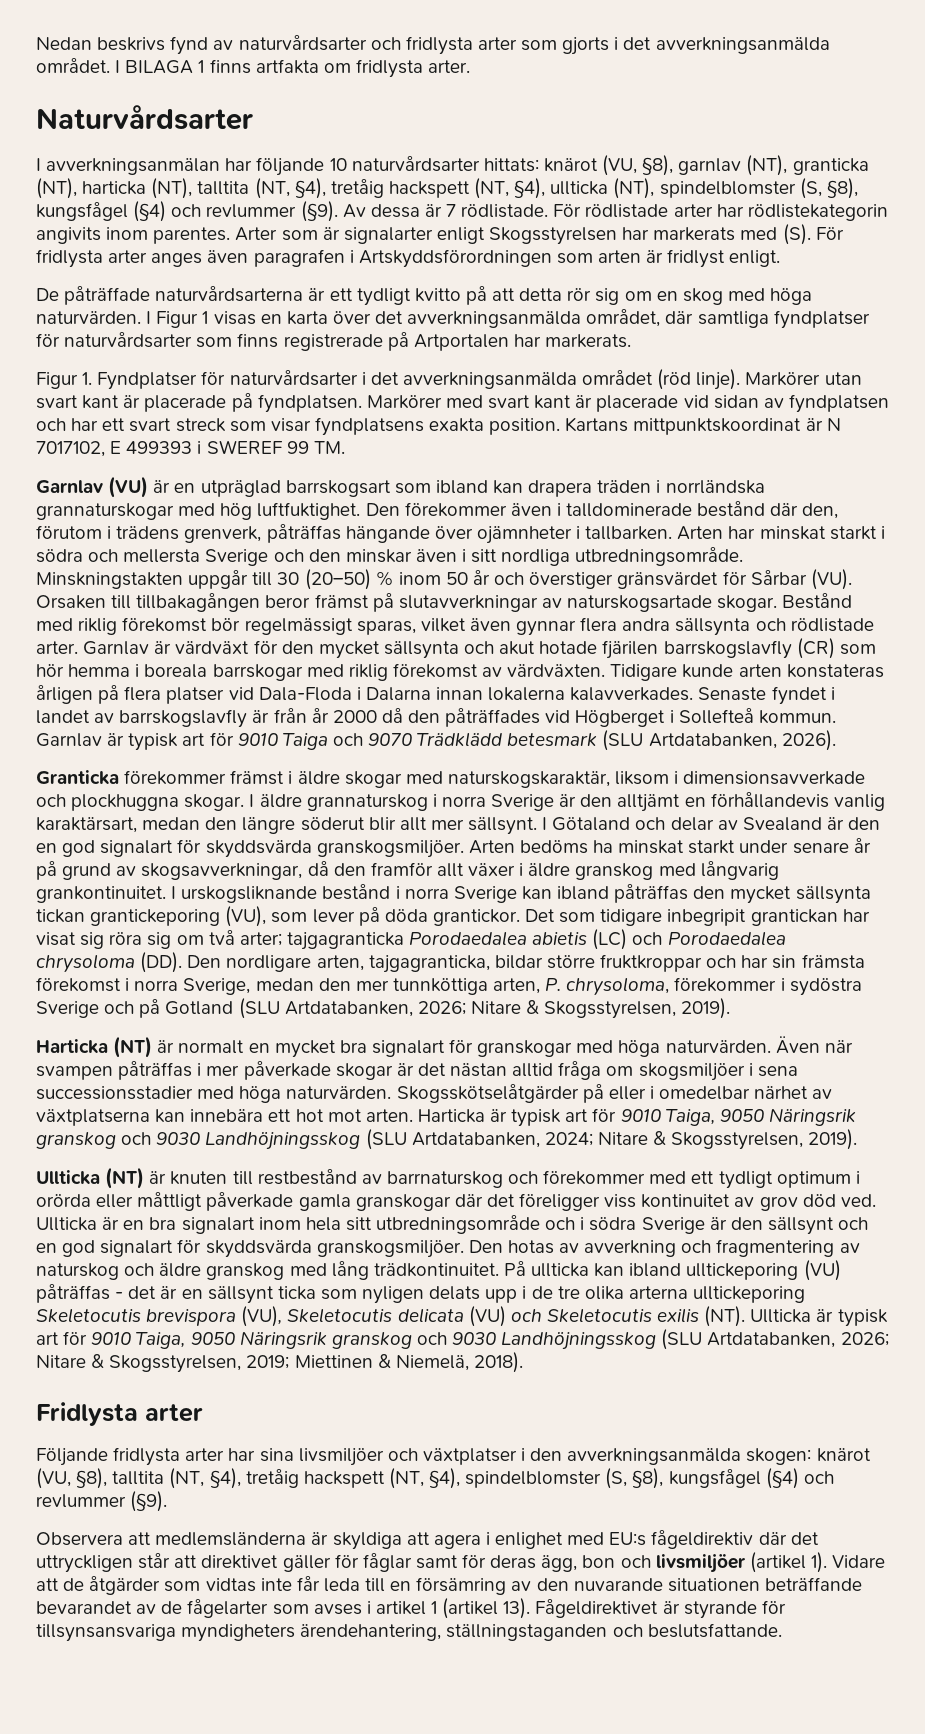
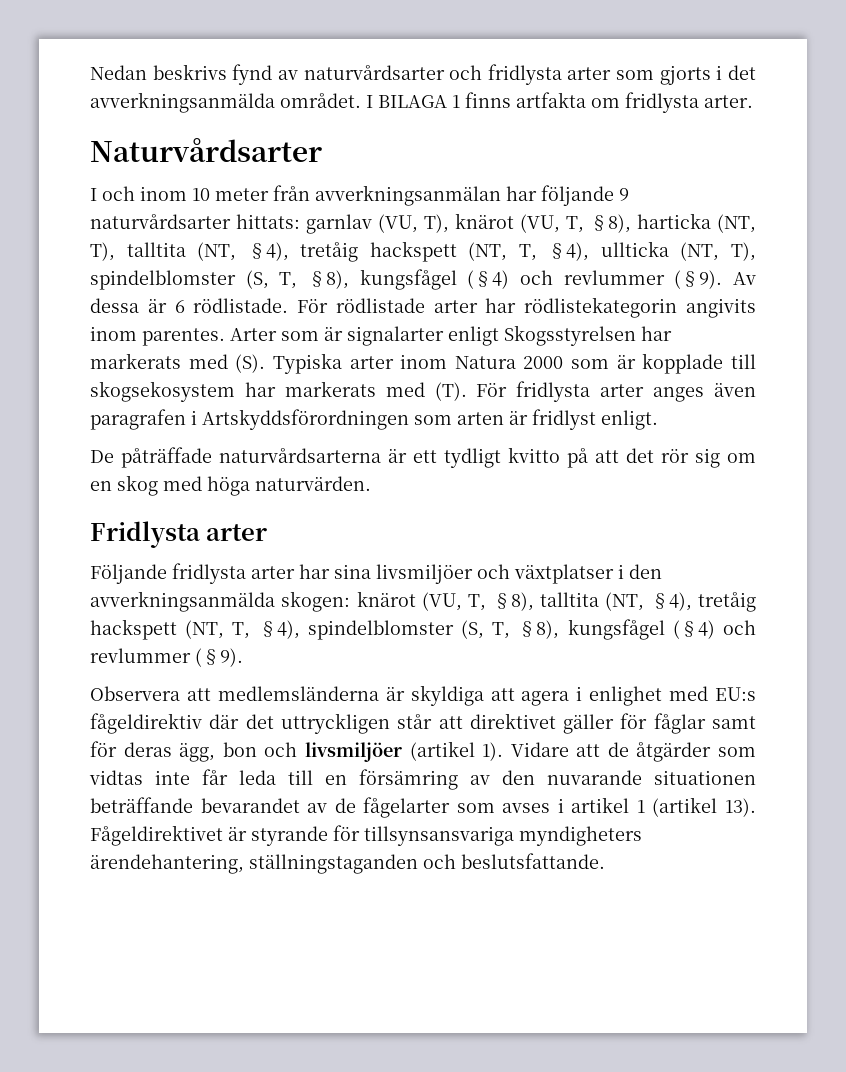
- I avverkningsanmälan har följande 10 naturvårdsarter hittats: knärot (VU, §8), garnlav (NT), granticka (NT), harticka (NT), talltita (NT, §4), tretåig hackspett (NT, §4), ullticka (NT), spindelblomster (S, §8), kungsfågel (§4) och revlummer (§9).
+ I och inom 10 meter från avverkningsanmälan har följande 9 naturvårdsarter hittats: garnlav (VU, T), knärot (VU, T, §8), harticka (NT, T), talltita (NT, §4), tretåig hackspett (NT, T, §4), ullticka (NT, T), spindelblomster (S, T, §8), kungsfågel (§4) och revlummer (§9).
- Av dessa är 7 rödlistade.
+ Av dessa är 6 rödlistade.
- Arter som är signalarter enligt Skogsstyrelsen har markerats med (S). För fridlysta arter anges även paragrafen i Artskyddsförordningen som arten är fridlyst enligt.
+ Arter som är signalarter enligt Skogsstyrelsen har markerats med (S). Typiska arter inom Natura 2000 som är kopplade till skogsekosystem har markerats med (T). För fridlysta arter anges även paragrafen i Artskyddsförordningen som arten är fridlyst enligt.
- De påträffade naturvårdsarterna är ett tydligt kvitto på att detta rör sig om en skog med höga naturvärden. I Figur 1 visas en karta över det avverkningsanmälda området, där samtliga fyndplatser för naturvårdsarter som finns registrerade på Artportalen har markerats.
- Figur 1. Fyndplatser för naturvårdsarter i det avverkningsanmälda området (röd linje). Markörer utan svart kant är placerade på fyndplatsen. Markörer med svart kant är placerade vid sidan av fyndplatsen och har ett svart streck som visar fyndplatsens exakta position. Kartans mittpunktskoordinat är N 7017102, E 499393 i SWEREF 99 TM.
- Garnlav (VU) är en utpräglad barrskogsart som ibland kan drapera träden i norrländska grannaturskogar med hög luftfuktighet. Den förekommer även i talldominerade bestånd där den, förutom i trädens grenverk, påträffas hängande över ojämnheter i tallbarken. Arten har minskat starkt i södra och mellersta Sverige och den minskar även i sitt nordliga utbredningsområde. Minskningstakten uppgår till 30 (20–50) % inom 50 år och överstiger gränsvärdet för Sårbar (VU). Orsaken till tillbakagången beror främst på slutavverkningar av naturskogsartade skogar. Bestånd med riklig förekomst bör regelmässigt sparas, vilket även gynnar flera andra sällsynta och rödlistade arter. Garnlav är värdväxt för den mycket sällsynta och akut hotade fjärilen barrskogslavfly (CR) som hör hemma i boreala barrskogar med riklig förekomst av värdväxten. Tidigare kunde arten konstateras årligen på flera platser vid Dala-Floda i Dalarna innan lokalerna kalavverkades. Senaste fyndet i landet av barrskogslavfly är från år 2000 då den påträffades vid Högberget i Sollefteå kommun. Garnlav är typisk art för 9010 Taiga och 9070 Trädklädd betesmark (SLU Artdatabanken, 2026).
- Granticka förekommer främst i äldre skogar med naturskogskaraktär, liksom i dimensionsavverkade och plockhuggna skogar. I äldre grannaturskog i norra Sverige är den alltjämt en förhållandevis vanlig karaktärsart, medan den längre söderut blir allt mer sällsynt. I Götaland och delar av Svealand är den en god signalart för skyddsvärda granskogsmiljöer. Arten bedöms ha minskat starkt under senare år på grund av skogsavverkningar, då den framför allt växer i äldre granskog med långvarig grankontinuitet. I urskogsliknande bestånd i norra Sverige kan ibland påträffas den mycket sällsynta tickan grantickeporing (VU), som lever på döda grantickor. Det som tidigare inbegripit grantickan har visat sig röra sig om två arter; tajgagranticka Porodaedalea abietis (LC) och Porodaedalea chrysoloma (DD). Den nordligare arten, tajgagranticka, bildar större fruktkroppar och har sin främsta förekomst i norra Sverige, medan den mer tunnköttiga arten, P. chrysoloma, förekommer i sydöstra Sverige och på Gotland (SLU Artdatabanken, 2026; Nitare & Skogsstyrelsen, 2019).
- Harticka (NT) är normalt en mycket bra signalart för granskogar med höga naturvärden. Även när svampen påträffas i mer påverkade skogar är det nästan alltid fråga om skogsmiljöer i sena successionsstadier med höga naturvärden. Skogsskötselåtgärder på eller i omedelbar närhet av växtplatserna kan innebära ett hot mot arten. Harticka är typisk art för 9010 Taiga, 9050 Näringsrik granskog och 9030 Landhöjningsskog (SLU Artdatabanken, 2024; Nitare & Skogsstyrelsen, 2019).
- Ullticka (NT) är knuten till restbestånd av barrnaturskog och förekommer med ett tydligt optimum i orörda eller måttligt påverkade gamla granskogar där det föreligger viss kontinuitet av grov död ved. Ullticka är en bra signalart inom hela sitt utbredningsområde och i södra Sverige är den sällsynt och en god signalart för skyddsvärda granskogsmiljöer. Den hotas av avverkning och fragmentering av naturskog och äldre granskog med lång trädkontinuitet. På ullticka kan ibland ulltickeporing (VU) påträffas - det är en sällsynt ticka som nyligen delats upp i de tre olika arterna ulltickeporing Skeletocutis brevispora (VU), Skeletocutis delicata (VU) och Skeletocutis exilis (NT). Ullticka är typisk art för 9010 Taiga, 9050 Näringsrik granskog och 9030 Landhöjningsskog (SLU Artdatabanken, 2026; Nitare & Skogsstyrelsen, 2019; Miettinen & Niemelä, 2018).
+ De påträffade naturvårdsarterna är ett tydligt kvitto på att det rör sig om en skog med höga naturvärden.
- Följande fridlysta arter har sina livsmiljöer och växtplatser i den avverkningsanmälda skogen: knärot (VU, §8), talltita (NT, §4), tretåig hackspett (NT, §4), spindelblomster (S, §8), kungsfågel (§4) och revlummer (§9).
+ Följande fridlysta arter har sina livsmiljöer och växtplatser i den avverkningsanmälda skogen: knärot (VU, T, §8), talltita (NT, §4), tretåig hackspett (NT, T, §4), spindelblomster (S, T, §8), kungsfågel (§4) och revlummer (§9).

